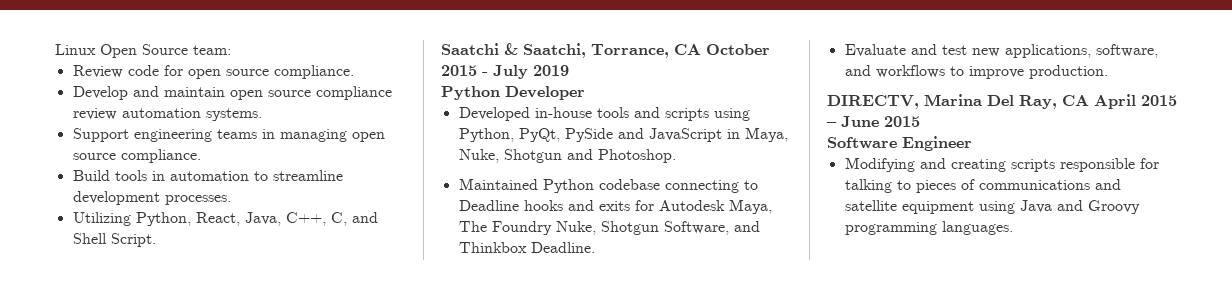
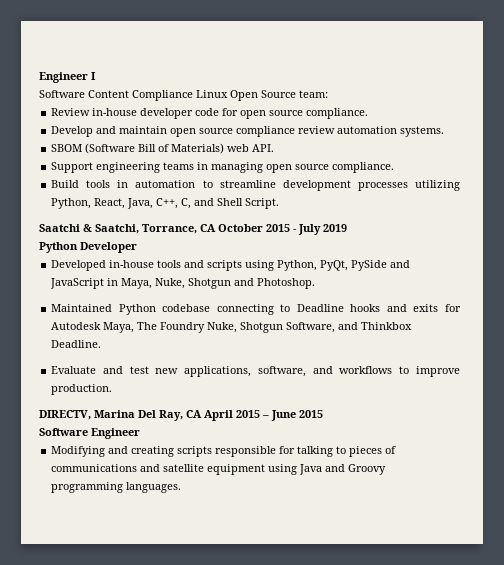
- Linux Open Source team:
+ Engineer I
+ Software Content Compliance Linux Open Source team:
- Review code for open source compliance.
+ Review in-house developer code for open source compliance.
+ SBOM (Software Bill of Materials) web API.
- Build tools in automation to streamline development processes.
- Utilizing Python, React, Java, C++, C, and Shell Script.
+ Build tools in automation to streamline development processes utilizing Python, React, Java, C++, C, and Shell Script.

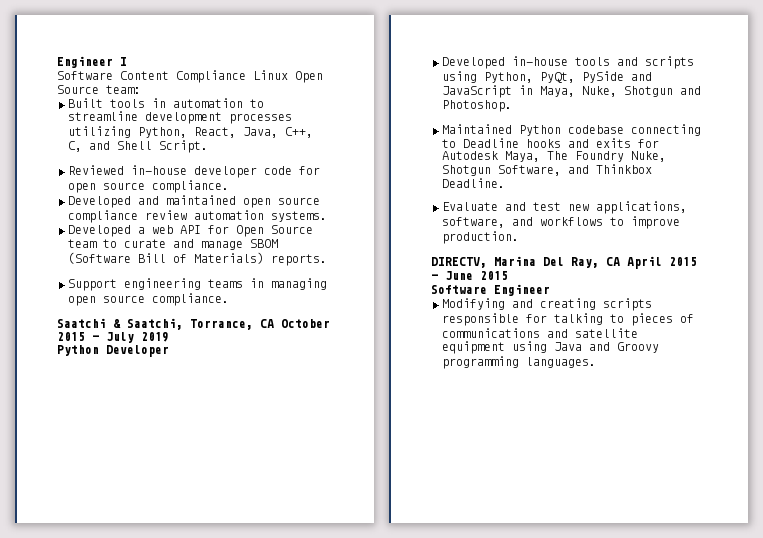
- Review in-house developer code for open source compliance.
- Develop and maintain open source compliance review automation systems.
- SBOM (Software Bill of Materials) web API.
- Support engineering teams in managing open source compliance.
- Build tools in automation to streamline development processes utilizing Python, React, Java, C++, C, and Shell Script.
+ Built tools in automation to streamline development processes utilizing Python, React, Java, C++, C, and Shell Script.
+ Reviewed in-house developer code for open source compliance.
+ Developed and maintained open source compliance review automation systems.
+ Developed a web API for Open Source team to curate and manage SBOM (Software Bill of Materials) reports.
+ Support engineering teams in managing open source compliance.

